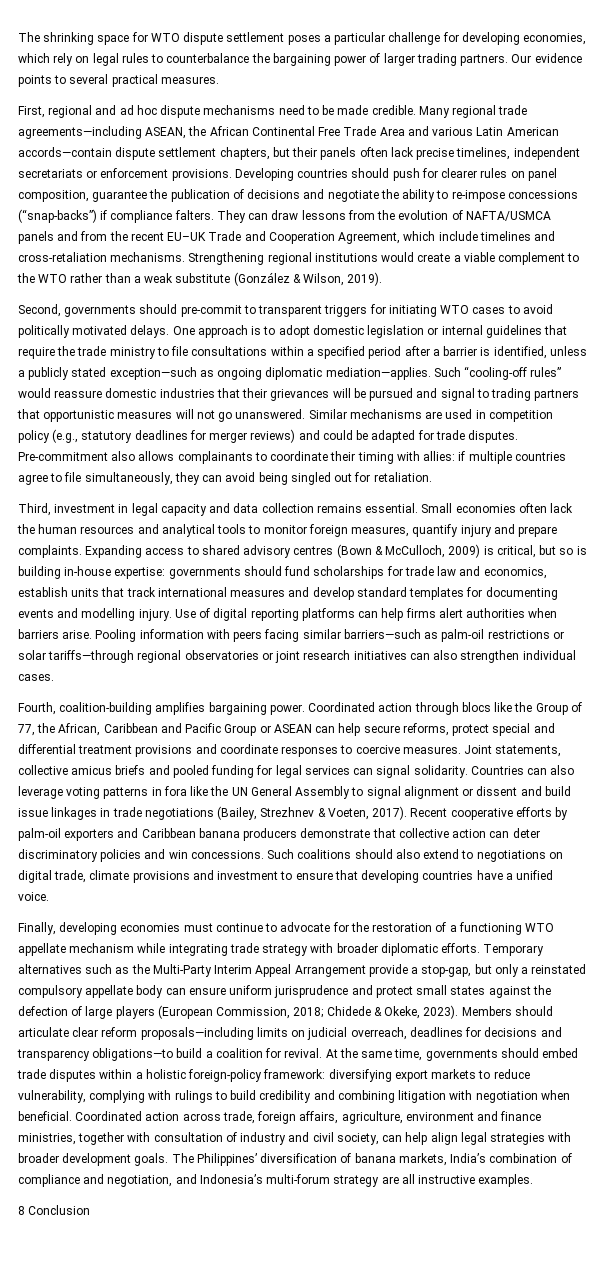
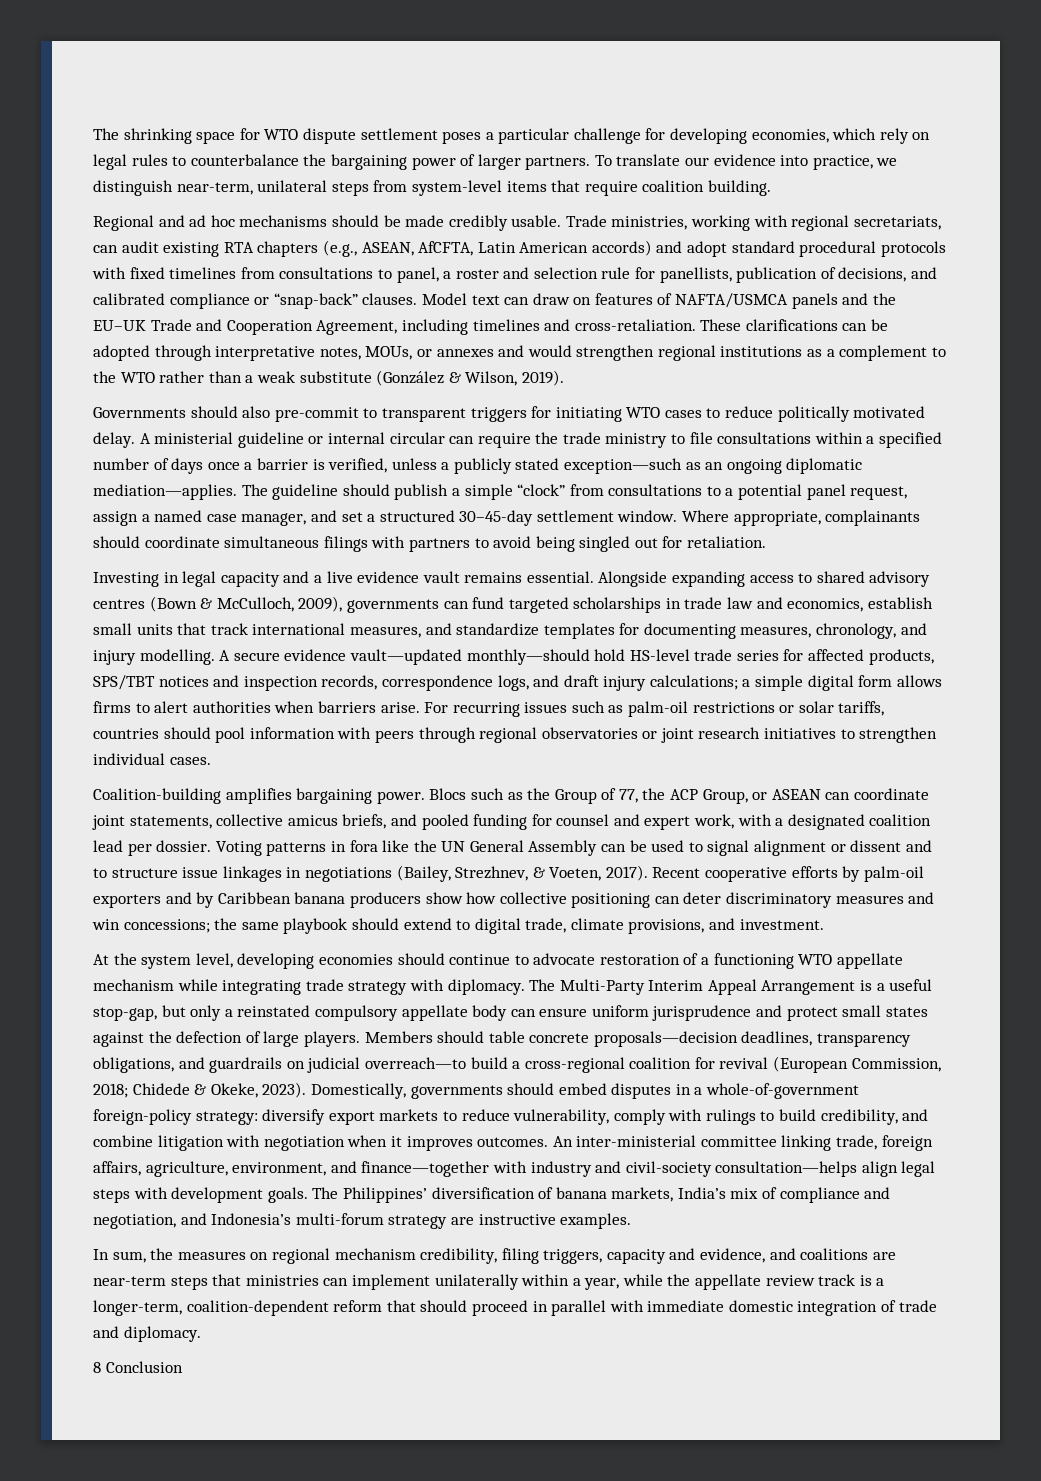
- The shrinking space for WTO dispute settlement poses a particular challenge for developing economies, which rely on legal rules to counterbalance the bargaining power of larger trading partners. Our evidence points to several practical measures.
- First, regional and ad hoc dispute mechanisms need to be made credible. Many regional trade agreements—including ASEAN, the African Continental Free Trade Area and various Latin American accords—contain dispute settlement chapters, but their panels often lack precise timelines, independent secretariats or enforcement provisions. Developing countries should push for clearer rules on panel composition, guarantee the publication of decisions and negotiate the ability to re‑impose concessions (“snap‑backs”) if compliance falters. They can draw lessons from the evolution of NAFTA/USMCA panels and from the recent EU–UK Trade and Cooperation Agreement, which include timelines and cross‑retaliation mechanisms. Strengthening regional institutions would create a viable complement to the WTO rather than a weak substitute (González & Wilson, 2019).
+ The shrinking space for WTO dispute settlement poses a particular challenge for developing economies, which rely on legal rules to counterbalance the bargaining power of larger partners. To translate our evidence into practice, we distinguish near-term, unilateral steps from system-level items that require coalition building.
+ Regional and ad hoc mechanisms should be made credibly usable. Trade ministries, working with regional secretariats, can audit existing RTA chapters (e.g., ASEAN, AfCFTA, Latin American accords) and adopt standard procedural protocols with fixed timelines from consultations to panel, a roster and selection rule for panellists, publication of decisions, and calibrated compliance or “snap-back” clauses. Model text can draw on features of NAFTA/USMCA panels and the EU–UK Trade and Cooperation Agreement, including timelines and cross-retaliation. These clarifications can be adopted through interpretative notes, MOUs, or annexes and would strengthen regional institutions as a complement to the WTO rather than a weak substitute (González & Wilson, 2019).
- Second, governments should pre-commit to transparent triggers for initiating WTO cases to avoid politically motivated delays. One approach is to adopt domestic legislation or internal guidelines that require the trade ministry to file consultations within a specified period after a barrier is identified, unless a publicly stated exception—such as ongoing diplomatic mediation—applies.
+ Governments should also pre-commit to transparent triggers for initiating WTO cases to reduce politically motivated delay. A ministerial guideline or internal circular can require the trade ministry to file consultations within a specified number of days once a barrier is verified, unless a publicly stated exception—such as an ongoing diplomatic mediation—applies.
- Such “cooling‑off rules” would reassure domestic industries that their grievances will be pursued and signal to trading partners that opportunistic measures will not go unanswered. Similar mechanisms are used in competition policy (e.g., statutory deadlines for merger reviews) and could be adapted for trade disputes. Pre‑commitment also allows complainants to coordinate their timing with allies: if multiple countries agree to file simultaneously, they can avoid being singled out for retaliation.
+ The guideline should publish a simple “clock” from consultations to a potential panel request, assign a named case manager, and set a structured 30–45-day settlement window. Where appropriate, complainants should coordinate simultaneous filings with partners to avoid being singled out for retaliation.
- Third, investment in legal capacity and data collection remains essential. Small economies often lack the human resources and analytical tools to monitor foreign measures, quantify injury and prepare complaints. Expanding access to shared advisory centres (Bown & McCulloch, 2009) is critical, but so is building in‑house expertise: governments should fund scholarships for trade law and economics, establish units that track international measures and develop standard templates for documenting events and modelling injury. Use of digital reporting platforms can help firms alert authorities when barriers arise.
+ Investing in legal capacity and a live evidence vault remains essential. Alongside expanding access to shared advisory centres (Bown & McCulloch, 2009), governments can fund targeted scholarships in trade law and economics, establish small units that track international measures, and standardize templates for documenting measures, chronology, and injury modelling. A secure evidence vault—updated monthly—should hold HS-level trade series for affected products, SPS/TBT notices and inspection records, correspondence logs, and draft injury calculations; a simple digital form allows firms to alert authorities when barriers arise.
- Pooling information with peers facing similar barriers—such as palm-oil restrictions or solar tariffs—through regional observatories or joint research initiatives can also strengthen individual cases.
+ For recurring issues such as palm-oil restrictions or solar tariffs, countries should pool information with peers through regional observatories or joint research initiatives to strengthen individual cases.
- Fourth, coalition‑building amplifies bargaining power.
+ Coalition-building amplifies bargaining power.
- Coordinated action through blocs like the Group of 77, the African, Caribbean and Pacific Group or ASEAN can help secure reforms, protect special and differential treatment provisions and coordinate responses to coercive measures. Joint statements, collective amicus briefs and pooled funding for legal services can signal solidarity. Countries can also leverage voting patterns in fora like the UN General Assembly to signal alignment or dissent and build issue linkages in trade negotiations (Bailey, Strezhnev & Voeten, 2017).
+ Blocs such as the Group of 77, the ACP Group, or ASEAN can coordinate joint statements, collective amicus briefs, and pooled funding for counsel and expert work, with a designated coalition lead per dossier. Voting patterns in fora like the UN General Assembly can be used to signal alignment or dissent and to structure issue linkages in negotiations (Bailey, Strezhnev, & Voeten, 2017).
- Recent cooperative efforts by palm-oil exporters and Caribbean banana producers demonstrate that collective action can deter discriminatory policies and win concessions. Such coalitions should also extend to negotiations on digital trade, climate provisions and investment to ensure that developing countries have a unified voice.
- Finally, developing economies must continue to advocate for the restoration of a functioning WTO appellate mechanism while integrating trade strategy with broader diplomatic efforts. Temporary alternatives such as the Multi-Party Interim Appeal Arrangement provide a stop-gap, but only a reinstated compulsory appellate body can ensure uniform jurisprudence and protect small states against the defection of large players (European Commission, 2018;
+ Recent cooperative efforts by palm-oil exporters and by Caribbean banana producers show how collective positioning can deter discriminatory measures and win concessions; the same playbook should extend to digital trade, climate provisions, and investment.
+ At the system level, developing economies should continue to advocate restoration of a functioning WTO appellate mechanism while integrating trade strategy with diplomacy. The Multi-Party Interim Appeal Arrangement is a useful stop-gap, but only a reinstated compulsory appellate body can ensure uniform jurisprudence and protect small states against the defection of large players. Members should table concrete proposals—decision deadlines, transparency obligations, and guardrails on judicial overreach—to build a cross-regional coalition for revival (European Commission, 2018;
- Members should articulate clear reform proposals—including limits on judicial overreach, deadlines for decisions and transparency obligations—to build a coalition for revival. At the same time, governments should embed trade disputes within a holistic foreign‑policy framework: diversifying export markets to reduce vulnerability, complying with rulings to build credibility and combining litigation with negotiation when beneficial. Coordinated action across trade, foreign affairs, agriculture, environment and finance ministries, together with consultation of industry and civil society, can help align legal strategies with broader development goals.
+ Domestically, governments should embed disputes in a whole-of-government foreign-policy strategy: diversify export markets to reduce vulnerability, comply with rulings to build credibility, and combine litigation with negotiation when it improves outcomes. An inter-ministerial committee linking trade, foreign affairs, agriculture, environment, and finance—together with industry and civil-society consultation—helps align legal steps with development goals.
- The Philippines’ diversification of banana markets, India’s combination of compliance and negotiation, and Indonesia’s multi-forum strategy are all instructive examples.
+ The Philippines’ diversification of banana markets, India’s mix of compliance and negotiation, and Indonesia’s multi-forum strategy are instructive examples.
+ In sum, the measures on regional mechanism credibility, filing triggers, capacity and evidence, and coalitions are near-term steps that ministries can implement unilaterally within a year, while the appellate review track is a longer-term, coalition-dependent reform that should proceed in parallel with immediate domestic integration of trade and diplomacy.

